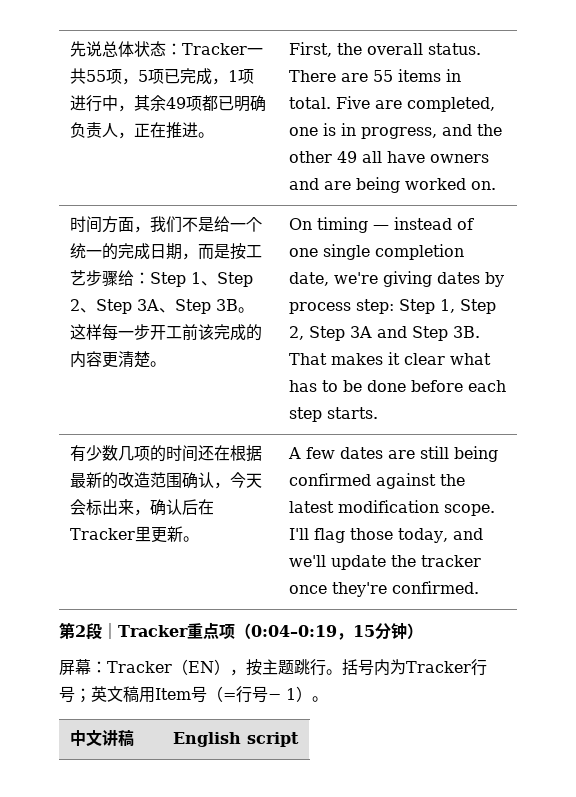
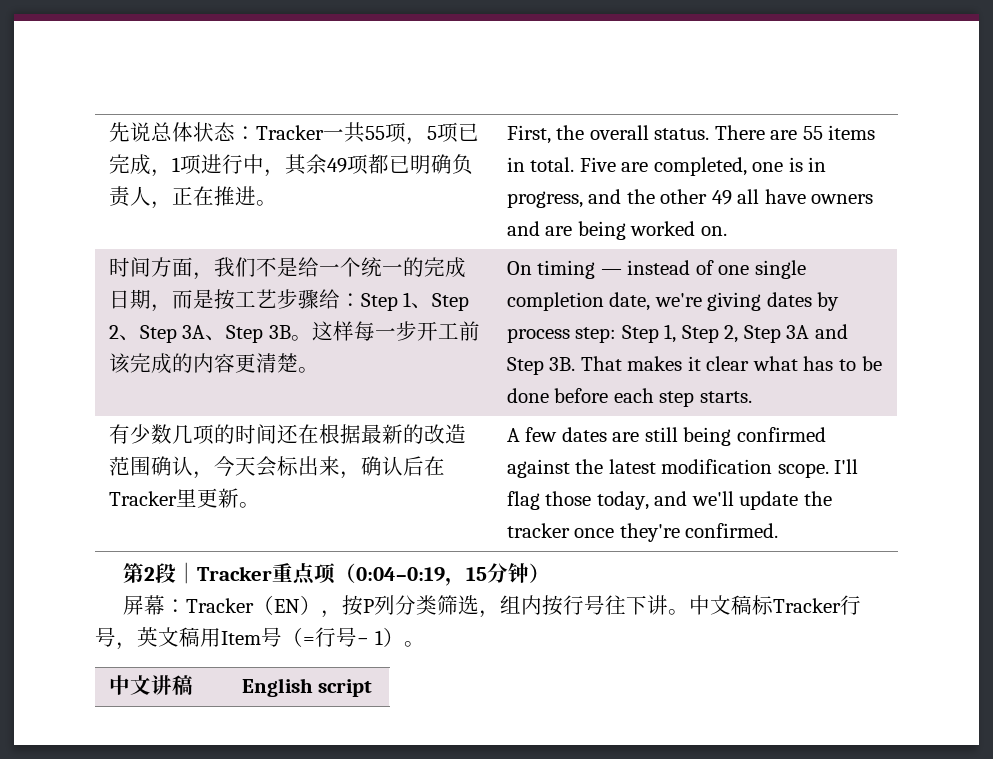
- 屏幕：Tracker（EN），按主题跳行。括号内为Tracker行号；英文稿用Item号（=行号− 1）。
+ 屏幕：Tracker（EN），按P列分类筛选，组内按行号往下讲。中文稿标Tracker行号，英文稿用Item号（=行号− 1）。

